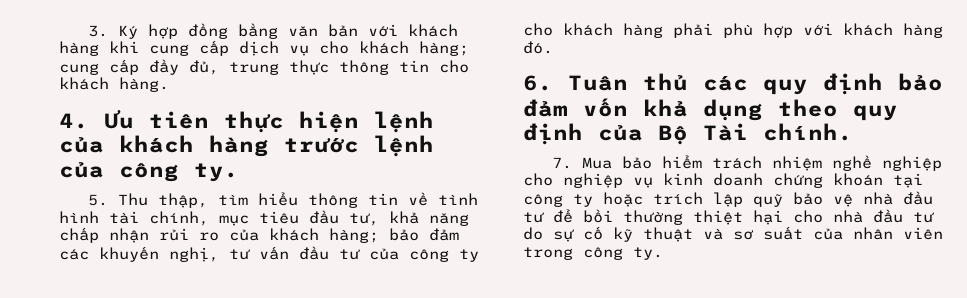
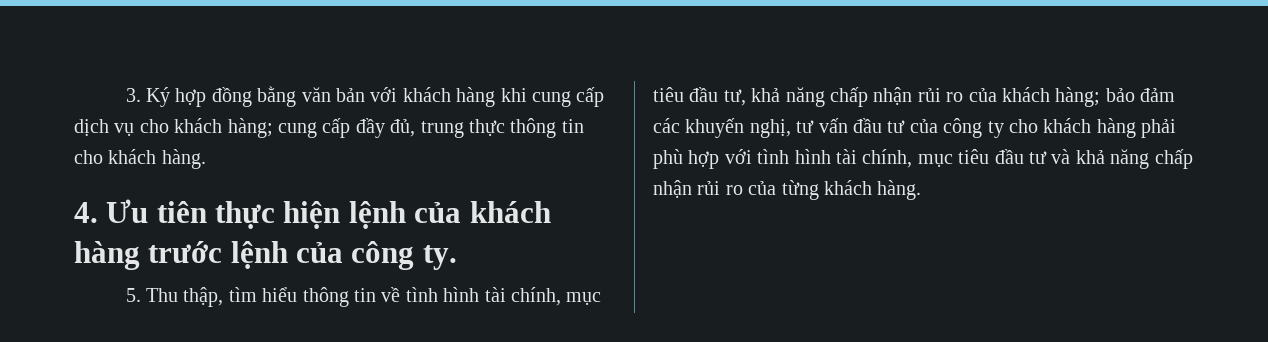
- 5. Thu thập, tìm hiểu thông tin về tình hình tài chính, mục tiêu đầu tư, khả năng chấp nhận rủi ro của khách hàng; bảo đảm các khuyến nghị, tư vấn đầu tư của công ty cho khách hàng phải phù hợp với khách hàng đó.
- 6. Tuân thủ các quy định bảo đảm vốn khả dụng theo quy định của Bộ Tài chính.
- 7. Mua bảo hiểm trách nhiệm nghề nghiệp cho nghiệp vụ kinh doanh chứng khoán tại công ty hoặc trích lập quỹ bảo vệ nhà đầu tư để bồi thường thiệt hại cho nhà đầu tư do sự cố kỹ thuật và sơ suất của nhân viên trong công ty.
+ 5. Thu thập, tìm hiểu thông tin về tình hình tài chính, mục tiêu đầu tư, khả năng chấp nhận rủi ro của khách hàng; bảo đảm các khuyến nghị, tư vấn đầu tư của công ty cho khách hàng phải phù hợp với tình hình tài chính, mục tiêu đầu tư và khả năng chấp nhận rủi ro của từng khách hàng.

